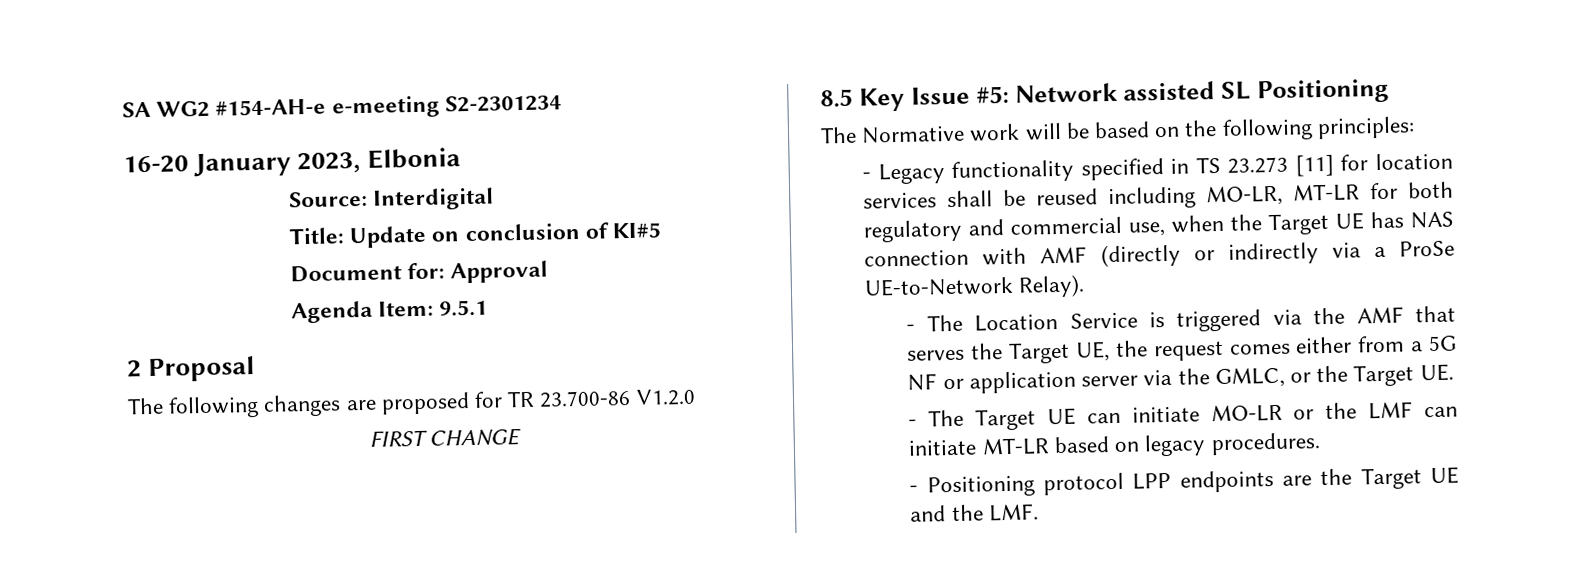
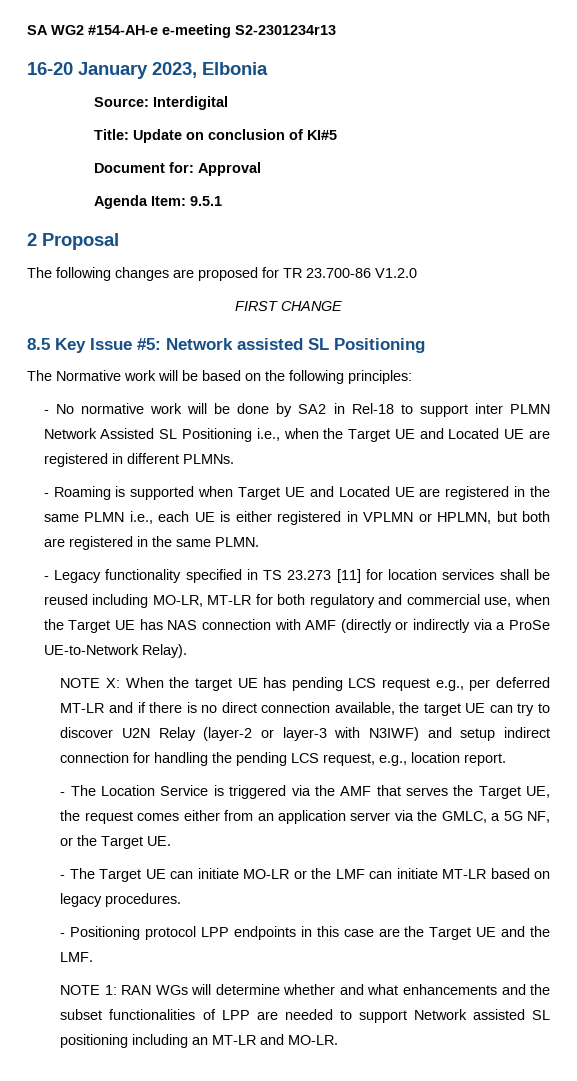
- SA WG2 #154-AH-e e-meeting S2-2301234
+ SA WG2 #154-AH-e e-meeting S2-2301234r13
+ - No normative work will be done by SA2 in Rel-18 to support inter PLMN Network Assisted SL Positioning i.e., when the Target UE and Located UE are registered in different PLMNs.
+ - Roaming is supported when Target UE and Located UE are registered in the same PLMN i.e., each UE is either registered in VPLMN or HPLMN, but both are registered in the same PLMN.
+ NOTE X: When the target UE has pending LCS request e.g., per deferred MT-LR and if there is no direct connection available, the target UE can try to discover U2N Relay (layer-2 or layer-3 with N3IWF) and setup indirect connection for handling the pending LCS request, e.g., location report.
- - The Location Service is triggered via the AMF that serves the Target UE, the request comes either from a 5G NF or application server via the GMLC, or the Target UE.
+ - The Location Service is triggered via the AMF that serves the Target UE, the request comes either from an application server via the GMLC, a 5G NF, or the Target UE.
- - Positioning protocol LPP endpoints are the Target UE and the LMF.
+ - Positioning protocol LPP endpoints in this case are the Target UE and the LMF.
+ NOTE 1: RAN WGs will determine whether and what enhancements and the subset functionalities of LPP are needed to support Network assisted SL positioning including an MT-LR and MO-LR.

